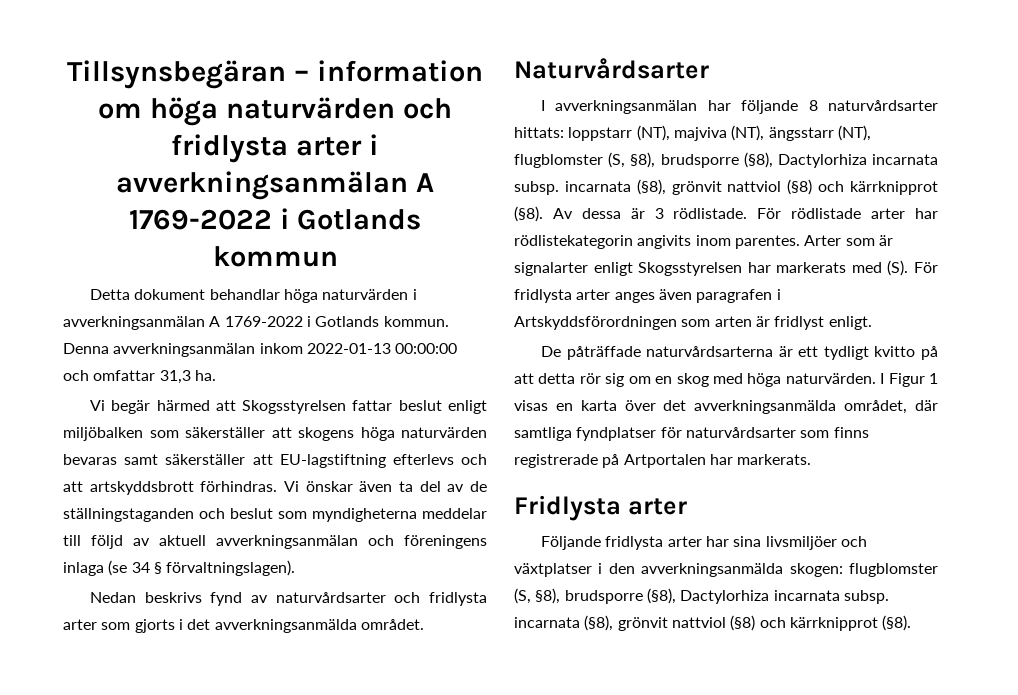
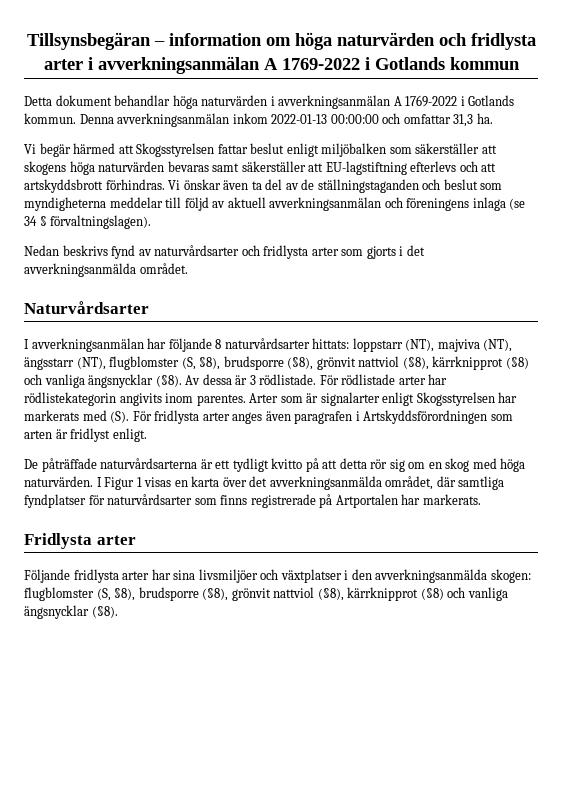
- I avverkningsanmälan har följande 8 naturvårdsarter hittats: loppstarr (NT), majviva (NT), ängsstarr (NT), flugblomster (S, §8), brudsporre (§8), Dactylorhiza incarnata subsp. incarnata (§8), grönvit nattviol (§8) och kärrknipprot (§8).
+ I avverkningsanmälan har följande 8 naturvårdsarter hittats: loppstarr (NT), majviva (NT), ängsstarr (NT), flugblomster (S, §8), brudsporre (§8), grönvit nattviol (§8), kärrknipprot (§8) och vanliga ängsnycklar (§8).
- Följande fridlysta arter har sina livsmiljöer och växtplatser i den avverkningsanmälda skogen: flugblomster (S, §8), brudsporre (§8), Dactylorhiza incarnata subsp. incarnata (§8), grönvit nattviol (§8) och kärrknipprot (§8).
+ Följande fridlysta arter har sina livsmiljöer och växtplatser i den avverkningsanmälda skogen: flugblomster (S, §8), brudsporre (§8), grönvit nattviol (§8), kärrknipprot (§8) och vanliga ängsnycklar (§8).

